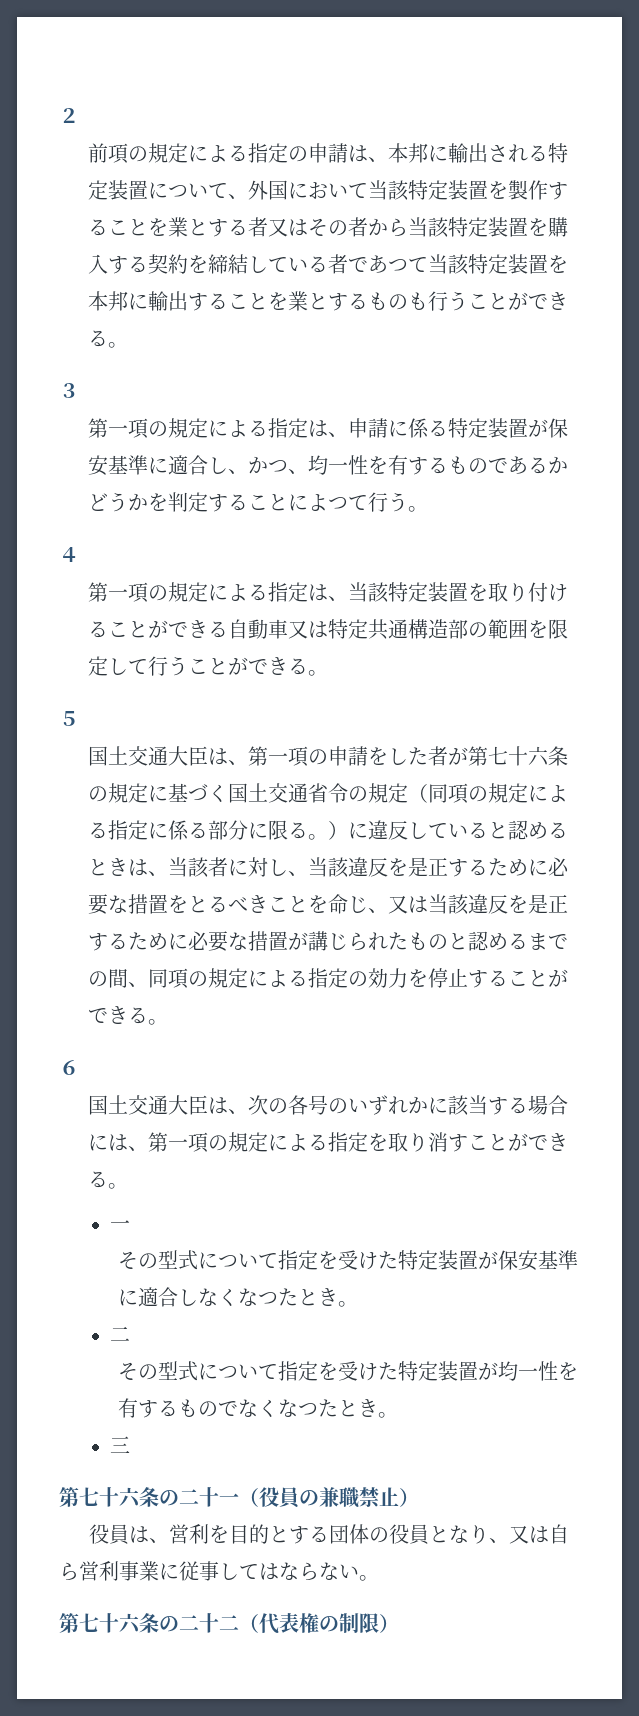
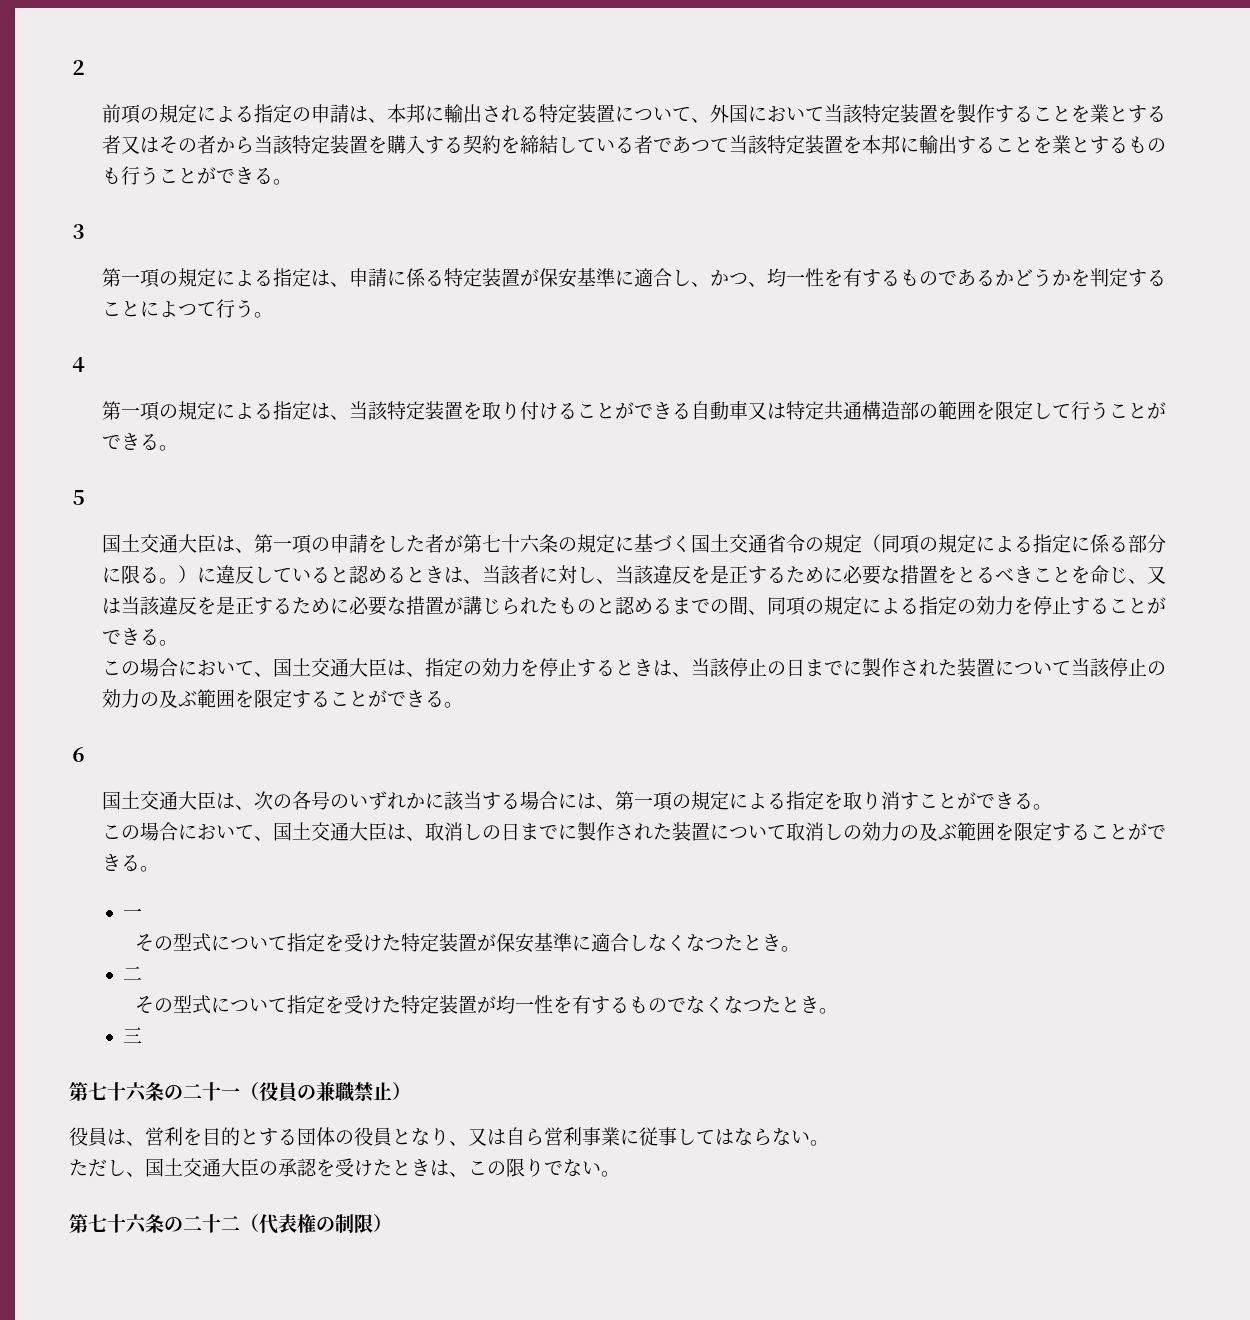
+ この場合において、国土交通大臣は、指定の効力を停止するときは、当該停止の日までに製作された装置について当該停止の効力の及ぶ範囲を限定することができる。
+ この場合において、国土交通大臣は、取消しの日までに製作された装置について取消しの効力の及ぶ範囲を限定することができる。
+ ただし、国土交通大臣の承認を受けたときは、この限りでない。

